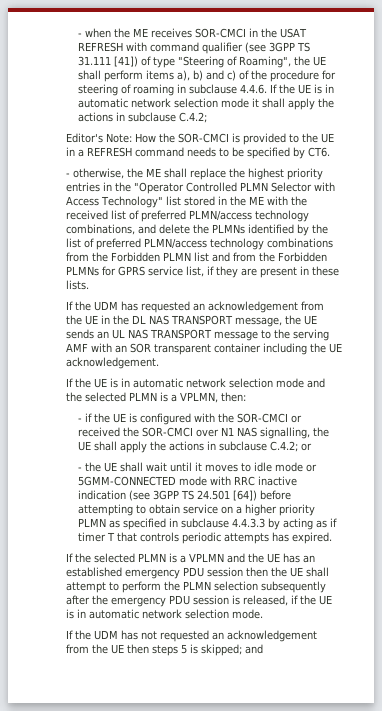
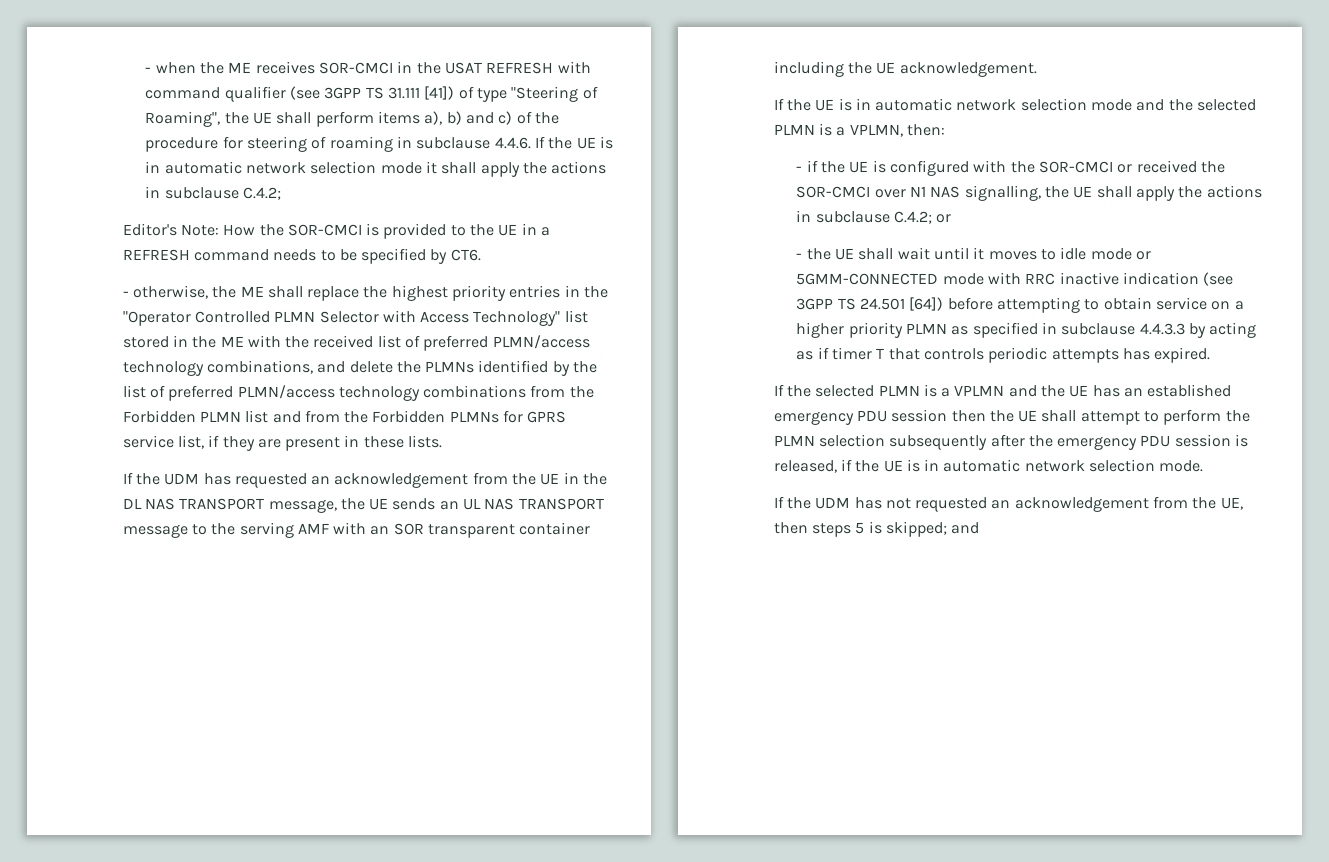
- If the UDM has not requested an acknowledgement from the UE then steps 5 is skipped; and
+ If the UDM has not requested an acknowledgement from the UE, then steps 5 is skipped; and

